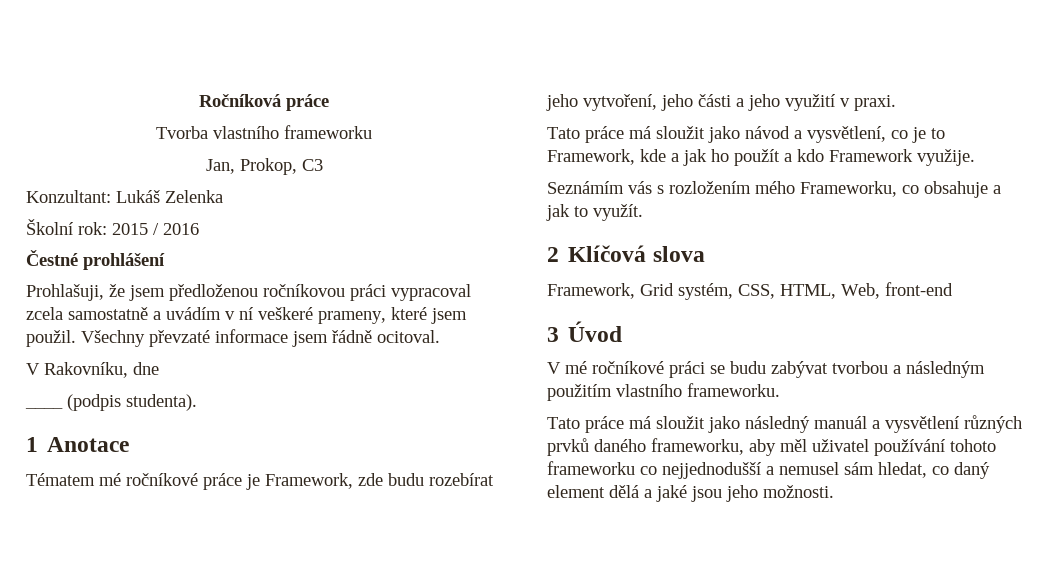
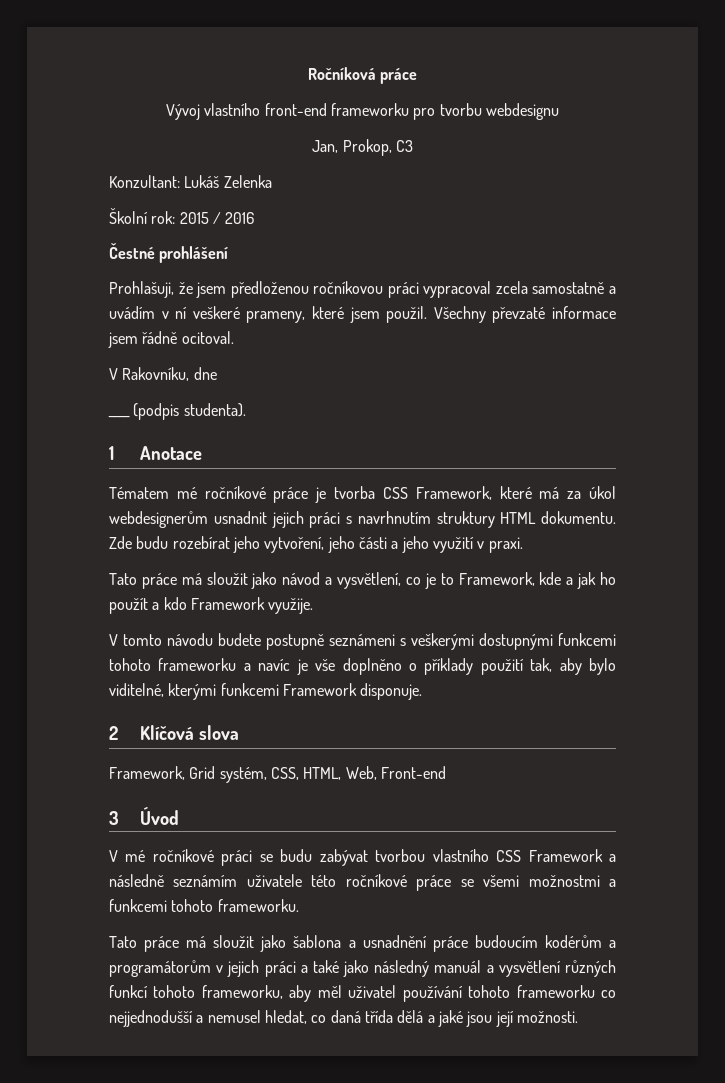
- Tvorba vlastního frameworku
+ Vývoj vlastního front-end frameworku pro tvorbu webdesignu
- Tématem mé ročníkové práce je Framework, zde budu rozebírat jeho vytvoření, jeho části a jeho využití v praxi.
+ Tématem mé ročníkové práce je tvorba CSS Framework, které má za úkol webdesignerům usnadnit jejich práci s navrhnutím struktury HTML dokumentu. Zde budu rozebírat jeho vytvoření, jeho části a jeho využití v praxi.
- Seznámím vás s rozložením mého Frameworku, co obsahuje a jak to využít.
+ V tomto návodu budete postupně seznámeni s veškerými dostupnými funkcemi tohoto frameworku a navíc je vše doplněno o příklady použití tak, aby bylo viditelné, kterými funkcemi Framework disponuje.
- Framework, Grid systém, CSS, HTML, Web, front-end
+ Framework, Grid systém, CSS, HTML, Web, Front-end
- V mé ročníkové práci se budu zabývat tvorbou a následným použitím vlastního frameworku.
+ V mé ročníkové práci se budu zabývat tvorbou vlastního CSS Framework a následně seznámím uživatele této ročníkové práce se všemi možnostmi a funkcemi tohoto frameworku.
- Tato práce má sloužit jako následný manuál a vysvětlení různých prvků daného frameworku, aby měl uživatel používání tohoto frameworku co nejjednodušší a nemusel sám hledat, co daný element dělá a jaké jsou jeho možnosti.
+ Tato práce má sloužit jako šablona a usnadnění práce budoucím kodérům a programátorům v jejich práci a také jako následný manuál a vysvětlení různých funkcí tohoto frameworku, aby měl uživatel používání tohoto frameworku co nejjednodušší a nemusel hledat, co daná třída dělá a jaké jsou její možnosti.

